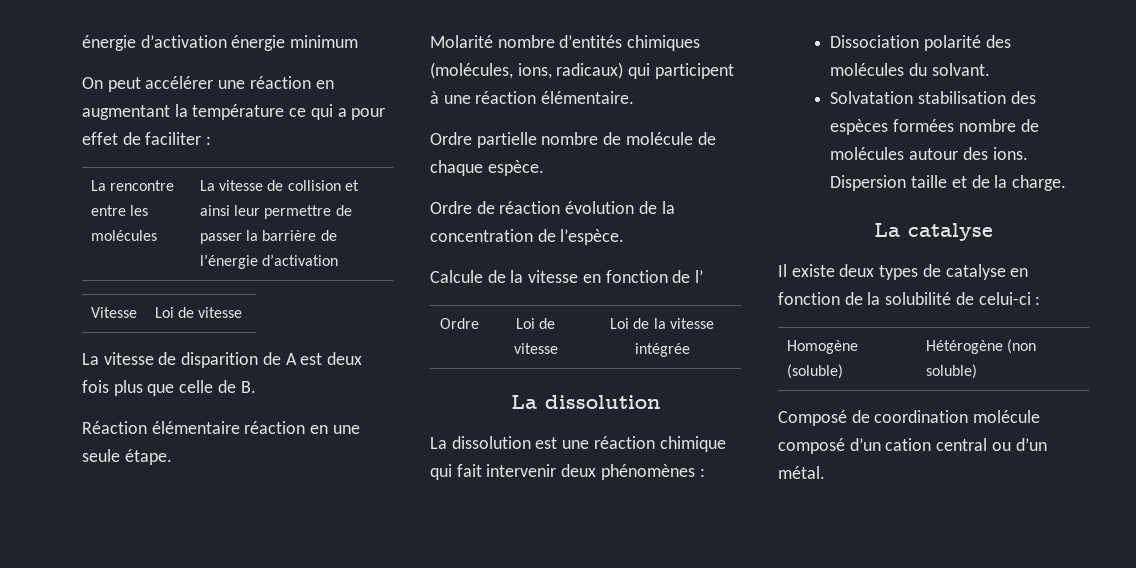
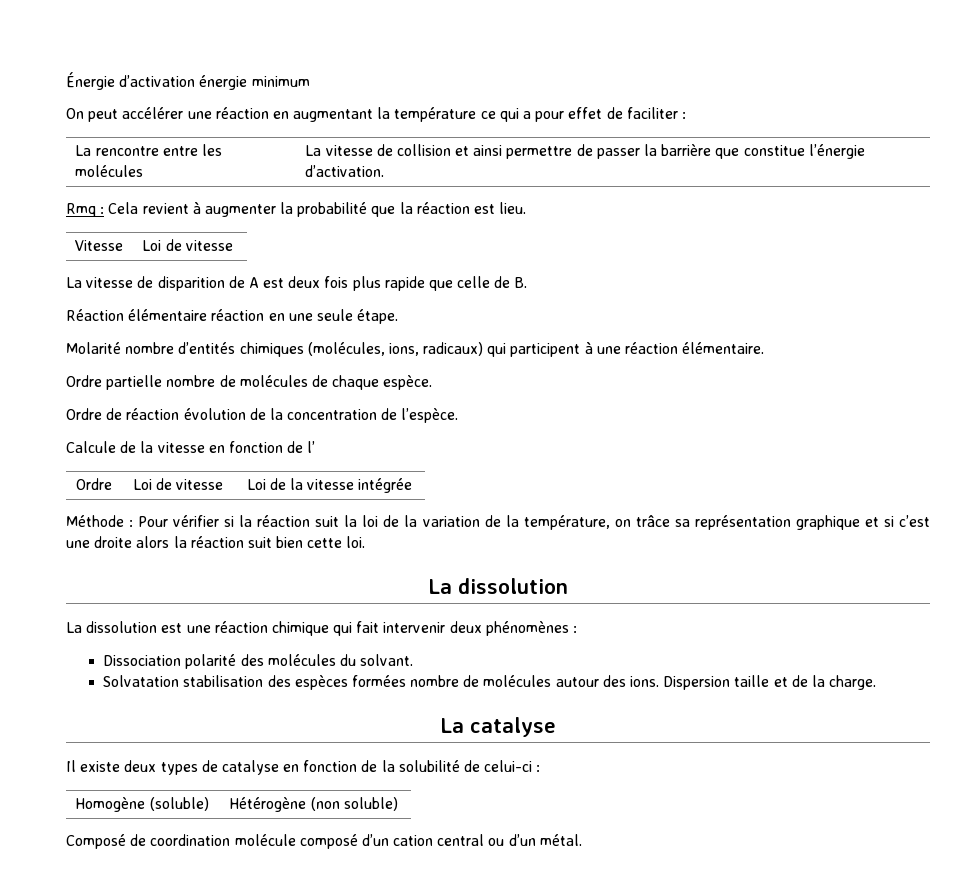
- énergie d’activation énergie minimum
+ Énergie d’activation énergie minimum
- La rencontre entre les molécules | La vitesse de collision et ainsi leur permettre de passer la barrière de l’énergie d’activation
+ La rencontre entre les molécules | La vitesse de collision et ainsi permettre de passer la barrière que constitue l’énergie d’activation.
+ Rmq : Cela revient à augmenter la probabilité que la réaction est lieu.
- La vitesse de disparition de A est deux fois plus que celle de B.
+ La vitesse de disparition de A est deux fois plus rapide que celle de B.
- Ordre partielle nombre de molécule de chaque espèce.
+ Ordre partielle nombre de molécules de chaque espèce.
+ Méthode : Pour vérifier si la réaction suit la loi de la variation de la température, on trâce sa représentation graphique et si c’est une droite alors la réaction suit bien cette loi.

